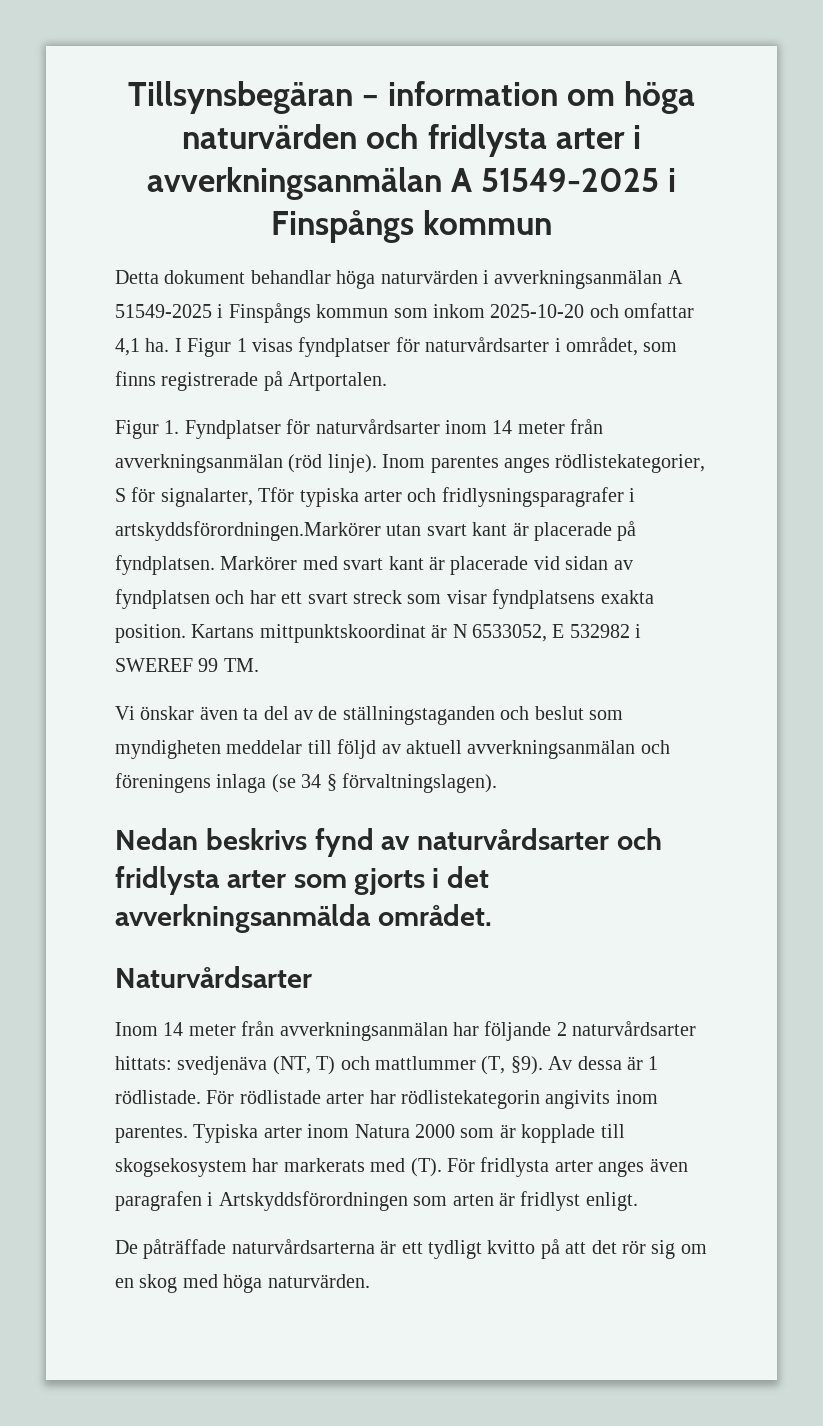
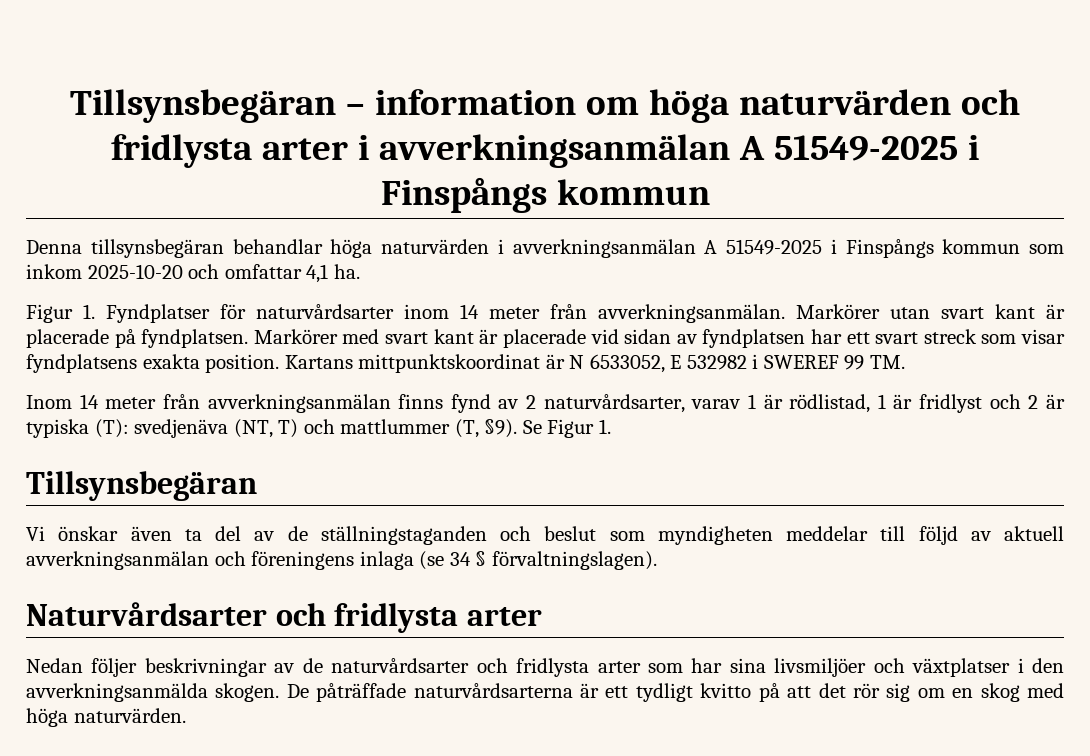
- Detta dokument behandlar höga naturvärden i avverkningsanmälan A 51549-2025 i Finspångs kommun som inkom 2025-10-20 och omfattar 4,1 ha. I Figur 1 visas fyndplatser för naturvårdsarter i området, som finns registrerade på Artportalen.
+ Denna tillsynsbegäran behandlar höga naturvärden i avverkningsanmälan A 51549-2025 i Finspångs kommun som inkom 2025-10-20 och omfattar 4,1 ha.
- Figur 1. Fyndplatser för naturvårdsarter inom 14 meter från avverkningsanmälan (röd linje). Inom parentes anges rödlistekategorier, S för signalarter, Tför typiska arter och fridlysningsparagrafer i artskyddsförordningen.Markörer utan svart kant är placerade på fyndplatsen.
+ Figur 1. Fyndplatser för naturvårdsarter inom 14 meter från avverkningsanmälan. Markörer utan svart kant är placerade på fyndplatsen.
- Markörer med svart kant är placerade vid sidan av fyndplatsen och har ett svart streck som visar fyndplatsens exakta position.
+ Markörer med svart kant är placerade vid sidan av fyndplatsen har ett svart streck som visar fyndplatsens exakta position.
+ Inom 14 meter från avverkningsanmälan finns fynd av 2 naturvårdsarter, varav 1 är rödlistad, 1 är fridlyst och 2 är typiska (T): svedjenäva (NT, T) och mattlummer (T, §9). Se Figur 1.
+ Tillsynsbegäran
- Nedan beskrivs fynd av naturvårdsarter och fridlysta arter som gjorts i det avverkningsanmälda området.
- Naturvårdsarter
- Inom 14 meter från avverkningsanmälan har följande 2 naturvårdsarter hittats: svedjenäva (NT, T) och mattlummer (T, §9). Av dessa är 1 rödlistade. För rödlistade arter har rödlistekategorin angivits inom parentes. Typiska arter inom Natura 2000 som är kopplade till skogsekosystem har markerats med (T). För fridlysta arter anges även paragrafen i Artskyddsförordningen som arten är fridlyst enligt.
- De påträffade naturvårdsarterna är ett tydligt kvitto på att det rör sig om en skog med höga naturvärden.
+ Naturvårdsarter och fridlysta arter
+ Nedan följer beskrivningar av de naturvårdsarter och fridlysta arter som har sina livsmiljöer och växtplatser i den avverkningsanmälda skogen. De påträffade naturvårdsarterna är ett tydligt kvitto på att det rör sig om en skog med höga naturvärden.

